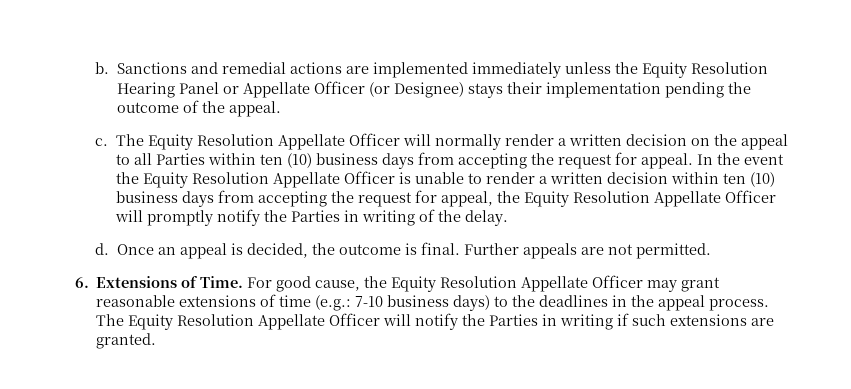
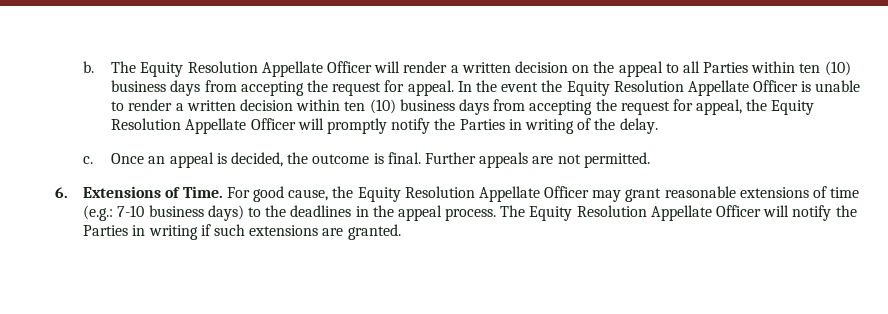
- Sanctions and remedial actions are implemented immediately unless the Equity Resolution Hearing Panel or Appellate Officer (or Designee) stays their implementation pending the outcome of the appeal.
- c. The Equity Resolution Appellate Officer will normally render a written decision on the appeal to all Parties within ten (10) business days from accepting the request for appeal.
+ The Equity Resolution Appellate Officer will render a written decision on the appeal to all Parties within ten (10) business days from accepting the request for appeal.
- d.
+ c.

